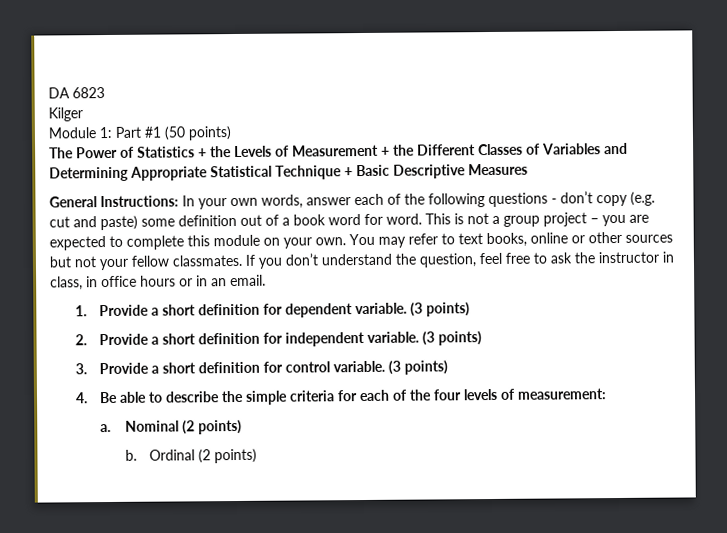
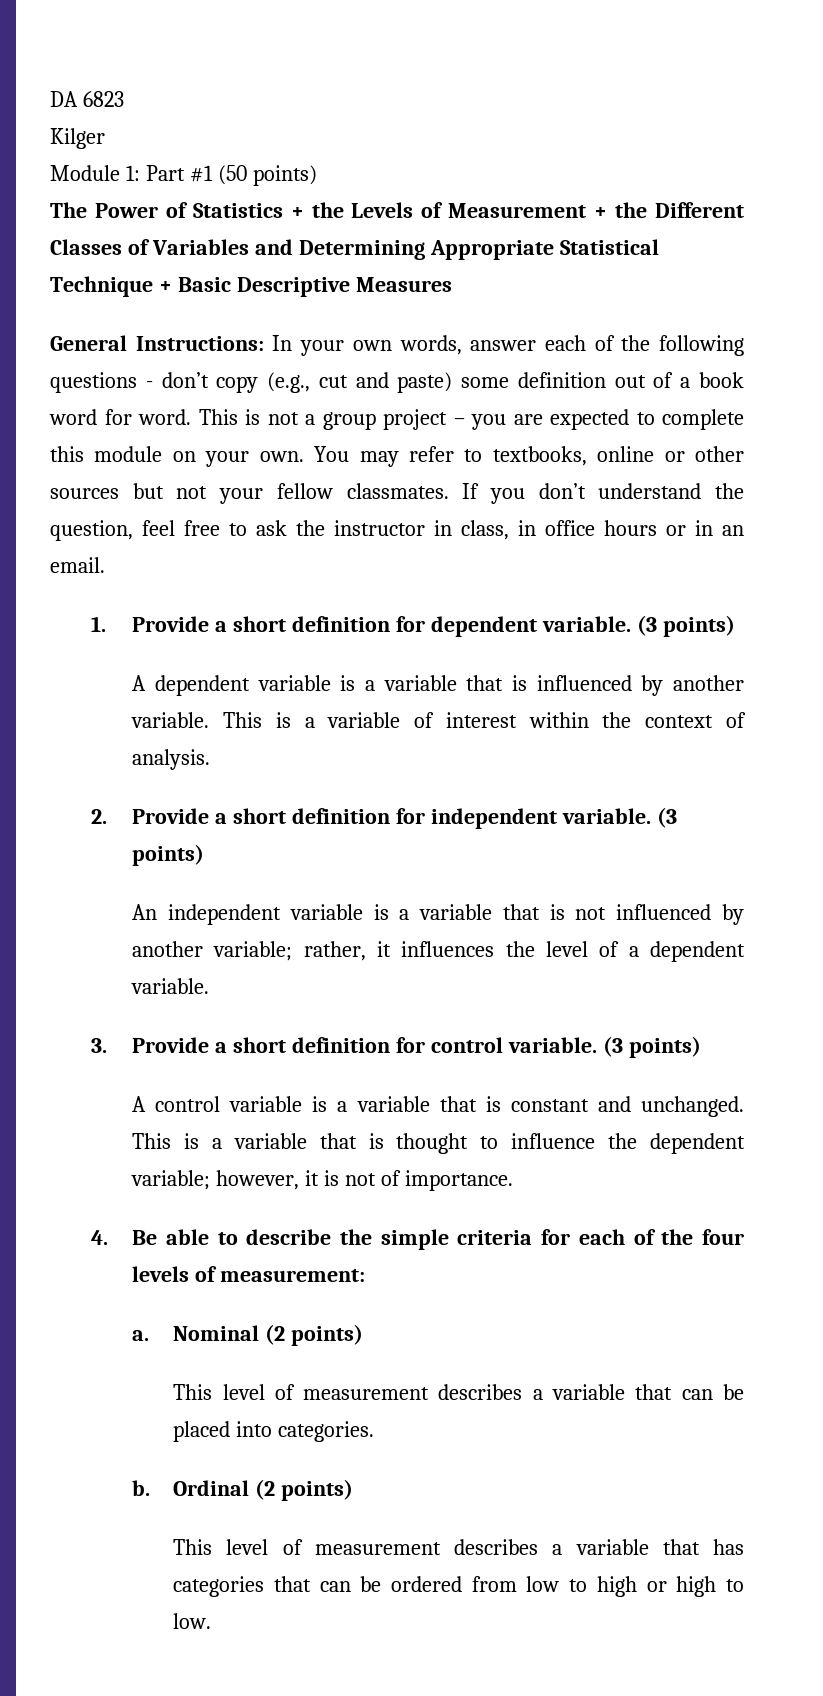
- General Instructions: In your own words, answer each of the following questions - don’t copy (e.g. cut and paste) some definition out of a book word for word.
+ General Instructions: In your own words, answer each of the following questions - don’t copy (e.g., cut and paste) some definition out of a book word for word.
- You may refer to text books, online or other sources but not your fellow classmates.
+ You may refer to textbooks, online or other sources but not your fellow classmates.
+ A dependent variable is a variable that is influenced by another variable. This is a variable of interest within the context of analysis.
+ An independent variable is a variable that is not influenced by another variable; rather, it influences the level of a dependent variable.
+ A control variable is a variable that is constant and unchanged. This is a variable that is thought to influence the dependent variable; however, it is not of importance.
+ This level of measurement describes a variable that can be placed into categories.
  b. Ordinal (2 points)
+ This level of measurement describes a variable that has categories that can be ordered from low to high or high to low.

